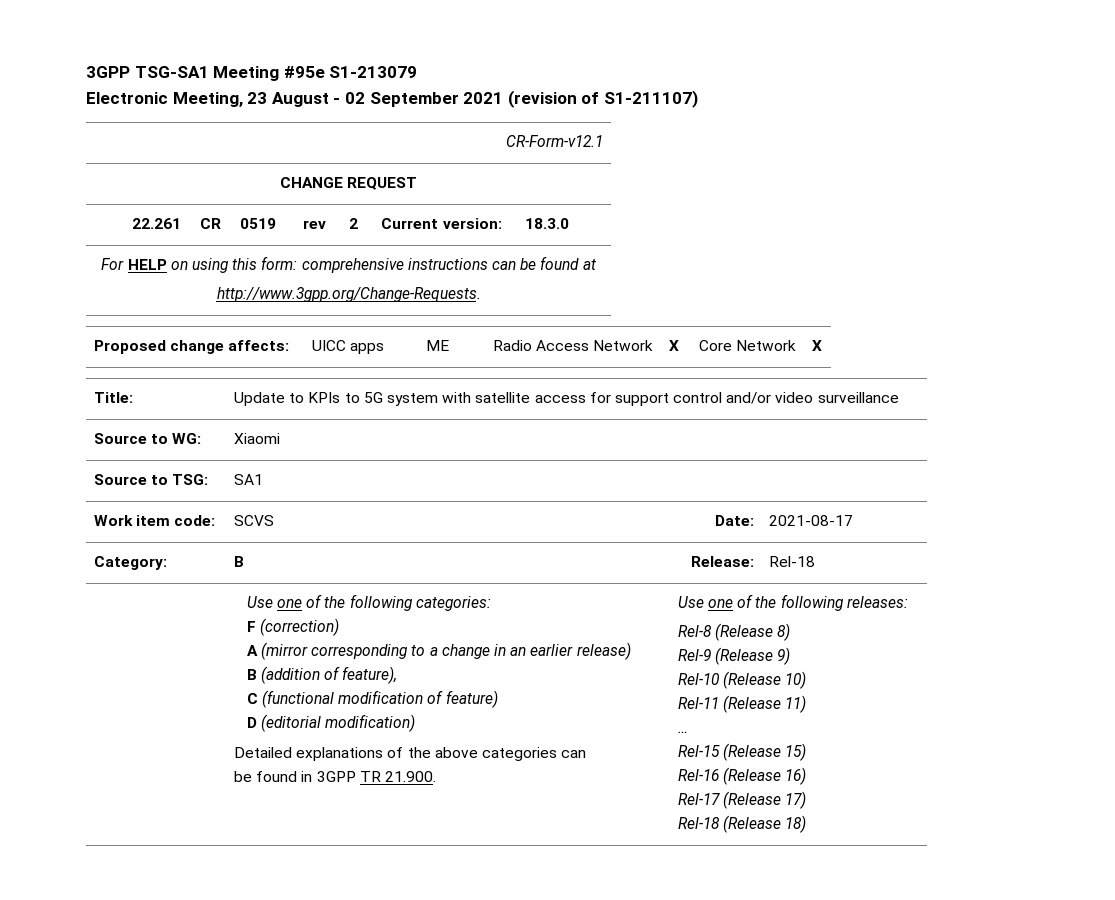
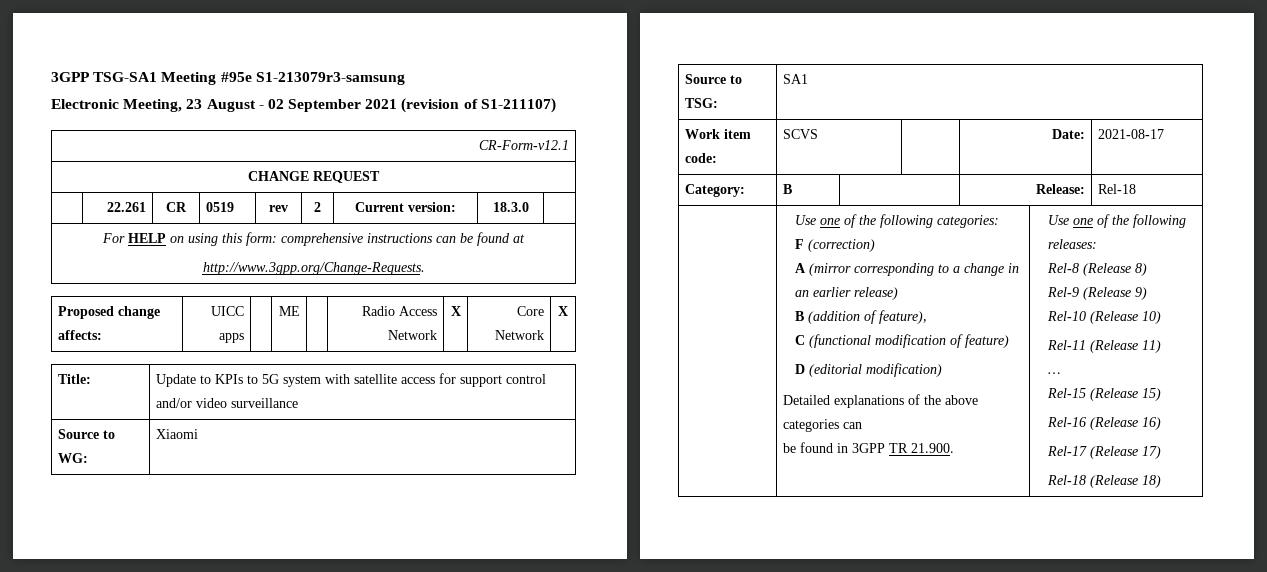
- 3GPP TSG-SA1 Meeting #95e S1-213079
+ 3GPP TSG-SA1 Meeting #95e S1-213079r3-samsung

